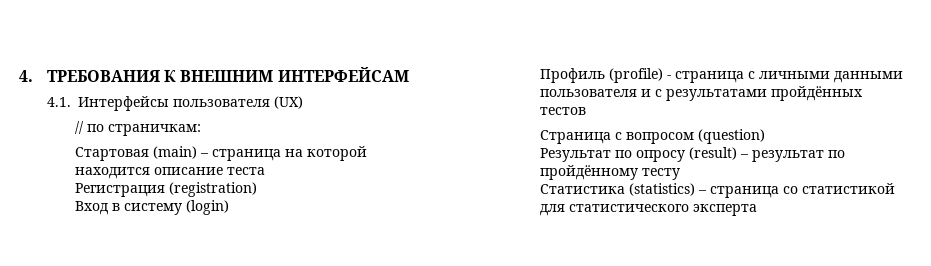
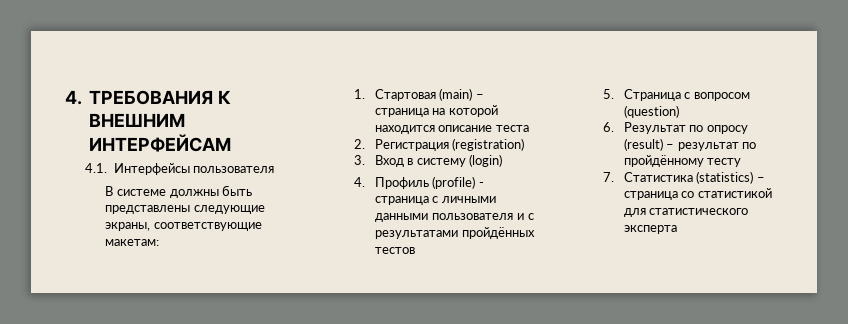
- 4.1. Интерфейсы пользователя (UX)
- // по страничкам:
- Стартовая (main) – страница на которой находится описание теста
+ 4.1. Интерфейсы пользователя
+ В системе должны быть представлены следующие экраны, соответствующие макетам:
+ 1. Стартовая (main) – страница на которой находится описание теста
- Регистрация (registration)
+ 2. Регистрация (registration)
- Вход в систему (login)
+ 3. Вход в систему (login)
- Профиль (profile) - страница с личными данными пользователя и с результатами пройдённых тестов
+ 4. Профиль (profile) - страница с личными данными пользователя и с результатами пройдённых тестов
- Страница с вопросом (question)
+ 5. Страница с вопросом (question)
- Результат по опросу (result) – результат по пройдённому тесту
+ 6. Результат по опросу (result) – результат по пройдённому тесту
- Статистика (statistics) – страница со статистикой для статистического эксперта
+ 7. Статистика (statistics) – страница со статистикой для статистического эксперта

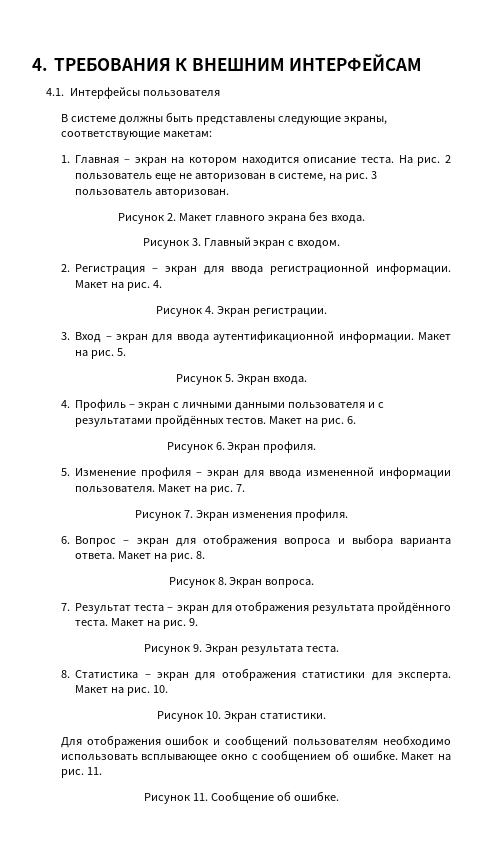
- 1. Стартовая (main) – страница на которой находится описание теста
- 2. Регистрация (registration)
- 3. Вход в систему (login)
+ 1. Главная – экран на котором находится описание теста. На рис. 2 пользователь еще не авторизован в системе, на рис. 3 пользователь авторизован.
+ Рисунок 2. Макет главного экрана без входа.
+ Рисунок 3. Главный экран с входом.
+ 2. Регистрация – экран для ввода регистрационной информации. Макет на рис. 4.
+ Рисунок 4. Экран регистрации.
+ 3. Вход – экран для ввода аутентификационной информации. Макет на рис. 5.
+ Рисунок 5. Экран входа.
- 4. Профиль (profile) - страница с личными данными пользователя и с результатами пройдённых тестов
- 5. Страница с вопросом (question)
- 6. Результат по опросу (result) – результат по пройдённому тесту
- 7. Статистика (statistics) – страница со статистикой для статистического эксперта
+ 4. Профиль – экран с личными данными пользователя и с результатами пройдённых тестов. Макет на рис. 6.
+ Рисунок 6. Экран профиля.
+ 5. Изменение профиля – экран для ввода измененной информации пользователя. Макет на рис. 7.
+ Рисунок 7. Экран изменения профиля.
+ 6. Вопрос – экран для отображения вопроса и выбора варианта ответа. Макет на рис. 8.
+ Рисунок 8. Экран вопроса.
+ 7. Результат теста – экран для отображения результата пройдённого теста. Макет на рис. 9.
+ Рисунок 9. Экран результата теста.
+ 8. Статистика – экран для отображения статистики для эксперта. Макет на рис. 10.
+ Рисунок 10. Экран статистики.
+ Для отображения ошибок и сообщений пользователям необходимо использовать всплывающее окно с сообщением об ошибке. Макет на рис. 11.
+ Рисунок 11. Сообщение об ошибке.

